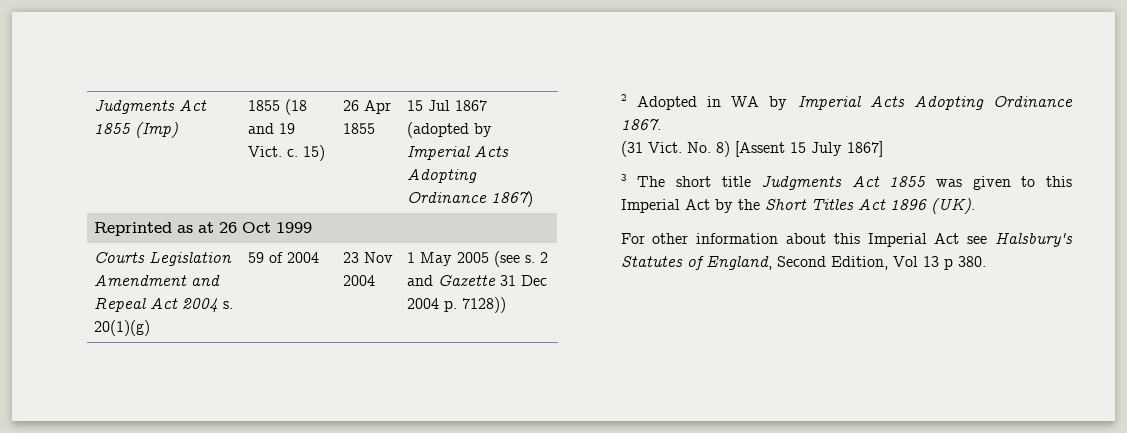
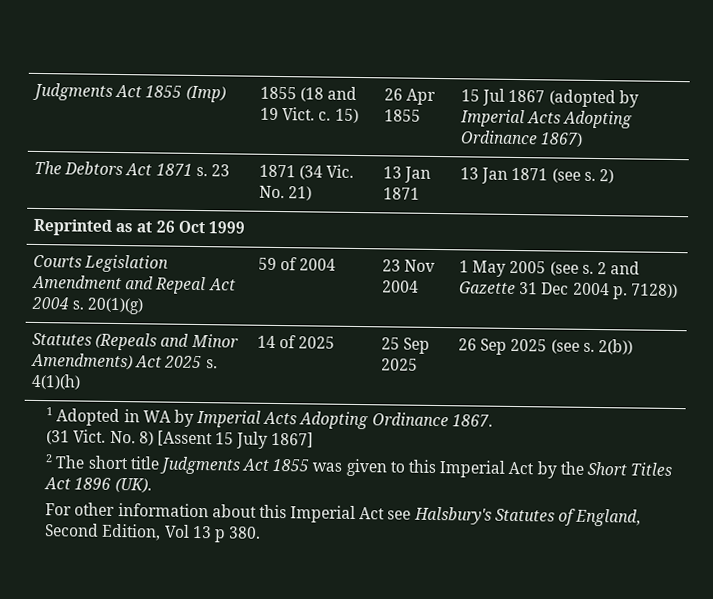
+ The Debtors Act 1871 s. 23 | 1871 (34 Vic. No. 21) | 13 Jan 1871 | 13 Jan 1871 (see s. 2)
- 2 Adopted in WA by Imperial Acts Adopting Ordinance 1867.
+ Statutes (Repeals and Minor Amendments) Act 2025 s. 4(1)(h) | 14 of 2025 | 25 Sep 2025 | 26 Sep 2025 (see s. 2(b))
+ 1 Adopted in WA by Imperial Acts Adopting Ordinance 1867.
- 3 The short title Judgments Act 1855 was given to this Imperial Act by the Short Titles Act 1896 (UK).
+ 2 The short title Judgments Act 1855 was given to this Imperial Act by the Short Titles Act 1896 (UK).

